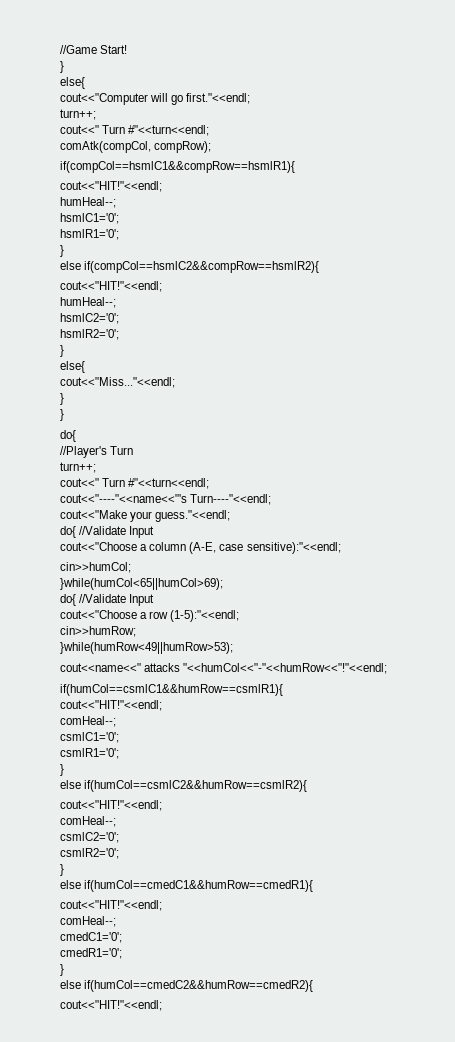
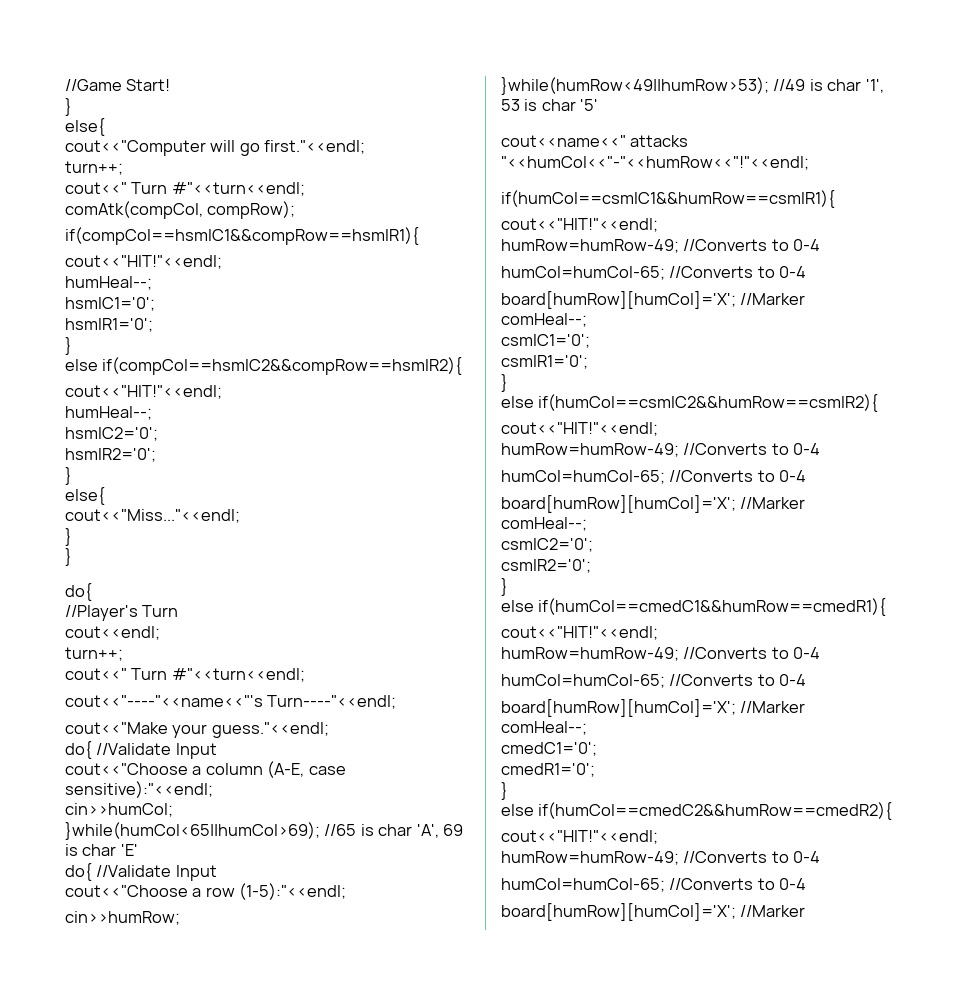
+ cout<<endl;
- }while(humCol<65||humCol>69);
+ }while(humCol<65||humCol>69); //65 is char 'A', 69 is char 'E'
- }while(humRow<49||humRow>53);
+ }while(humRow<49||humRow>53); //49 is char '1', 53 is char '5'
  if(humCol==csmlC1&&humRow==csmlR1){
  cout<<"HIT!"<<endl;
+ humRow=humRow-49; //Converts to 0-4
+ humCol=humCol-65; //Converts to 0-4
+ board[humRow][humCol]='X'; //Marker
  else if(humCol==csmlC2&&humRow==csmlR2){
  cout<<"HIT!"<<endl;
+ humRow=humRow-49; //Converts to 0-4
+ humCol=humCol-65; //Converts to 0-4
+ board[humRow][humCol]='X'; //Marker
  else if(humCol==cmedC1&&humRow==cmedR1){
  cout<<"HIT!"<<endl;
+ humRow=humRow-49; //Converts to 0-4
+ humCol=humCol-65; //Converts to 0-4
+ board[humRow][humCol]='X'; //Marker
  else if(humCol==cmedC2&&humRow==cmedR2){
  cout<<"HIT!"<<endl;
+ humRow=humRow-49; //Converts to 0-4
+ humCol=humCol-65; //Converts to 0-4
+ board[humRow][humCol]='X'; //Marker

